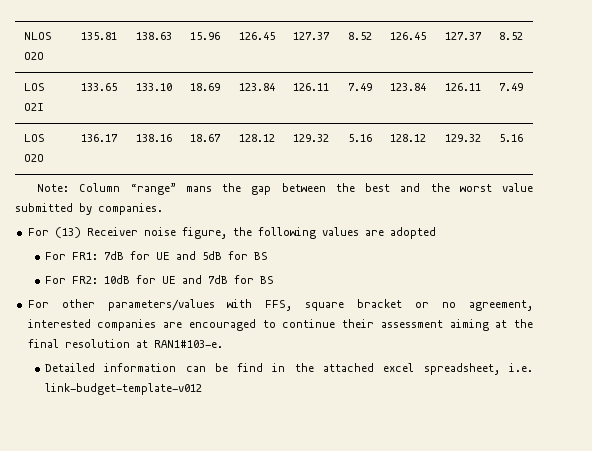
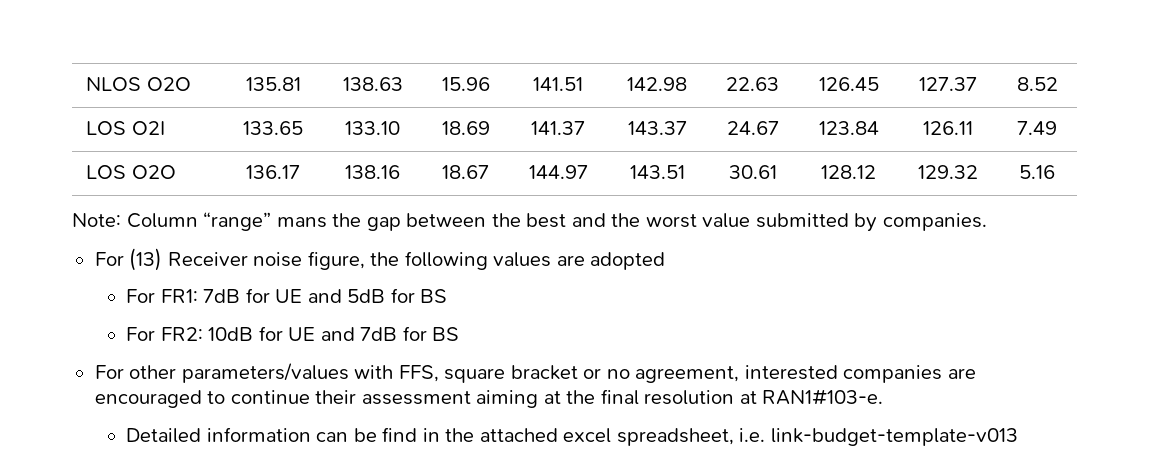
- NLOS O2O | 135.81 | 138.63 | 15.96 | 126.45 | 127.37 | 8.52 | 126.45 | 127.37 | 8.52
+ NLOS O2O | 135.81 | 138.63 | 15.96 | 141.51 | 142.98 | 22.63 | 126.45 | 127.37 | 8.52
- LOS O2I | 133.65 | 133.10 | 18.69 | 123.84 | 126.11 | 7.49 | 123.84 | 126.11 | 7.49
+ LOS O2I | 133.65 | 133.10 | 18.69 | 141.37 | 143.37 | 24.67 | 123.84 | 126.11 | 7.49
- LOS O2O | 136.17 | 138.16 | 18.67 | 128.12 | 129.32 | 5.16 | 128.12 | 129.32 | 5.16
+ LOS O2O | 136.17 | 138.16 | 18.67 | 144.97 | 143.51 | 30.61 | 128.12 | 129.32 | 5.16
- Detailed information can be find in the attached excel spreadsheet, i.e. link-budget-template-v012
+ Detailed information can be find in the attached excel spreadsheet, i.e. link-budget-template-v013

